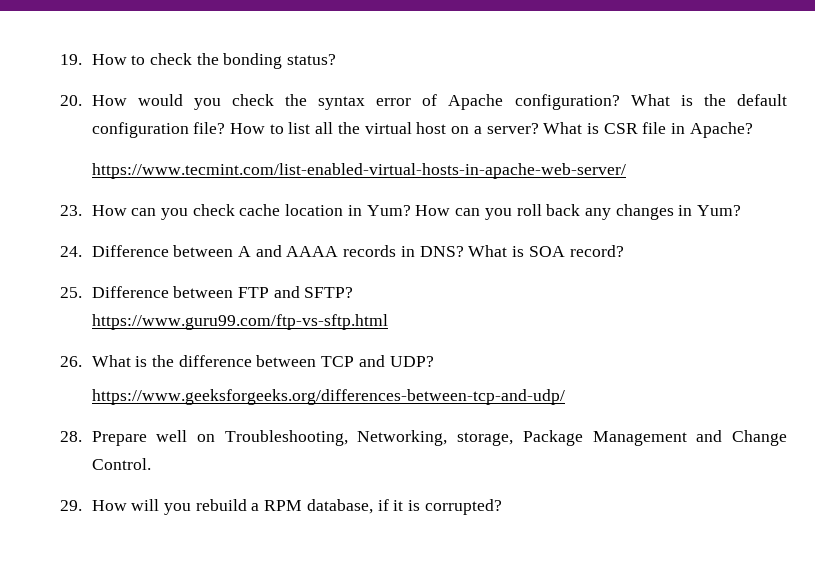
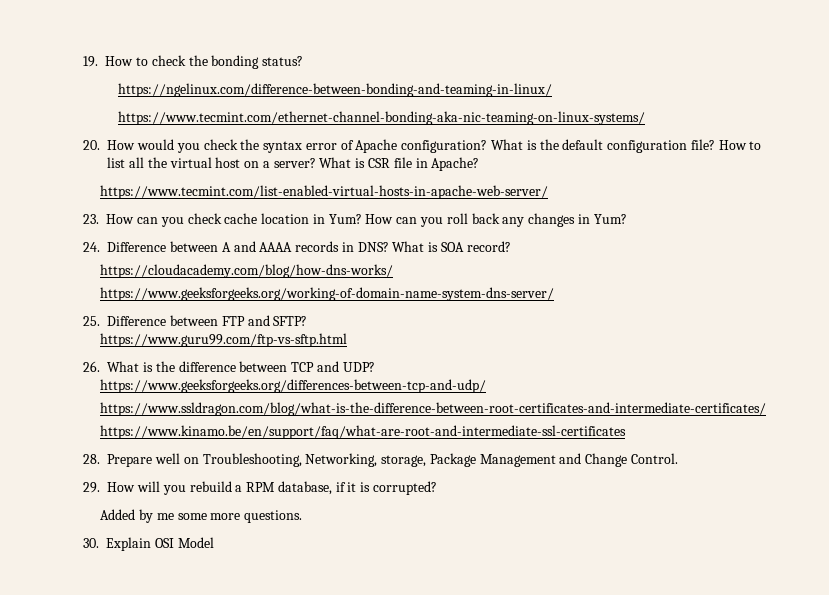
+ https://ngelinux.com/difference-between-bonding-and-teaming-in-linux/
+ https://www.tecmint.com/ethernet-channel-bonding-aka-nic-teaming-on-linux-systems/
+ https://cloudacademy.com/blog/how-dns-works/
+ https://www.geeksforgeeks.org/working-of-domain-name-system-dns-server/
+ https://www.ssldragon.com/blog/what-is-the-difference-between-root-certificates-and-intermediate-certificates/
+ https://www.kinamo.be/en/support/faq/what-are-root-and-intermediate-ssl-certificates
+ Added by me some more questions.
+ 30. Explain OSI Model

